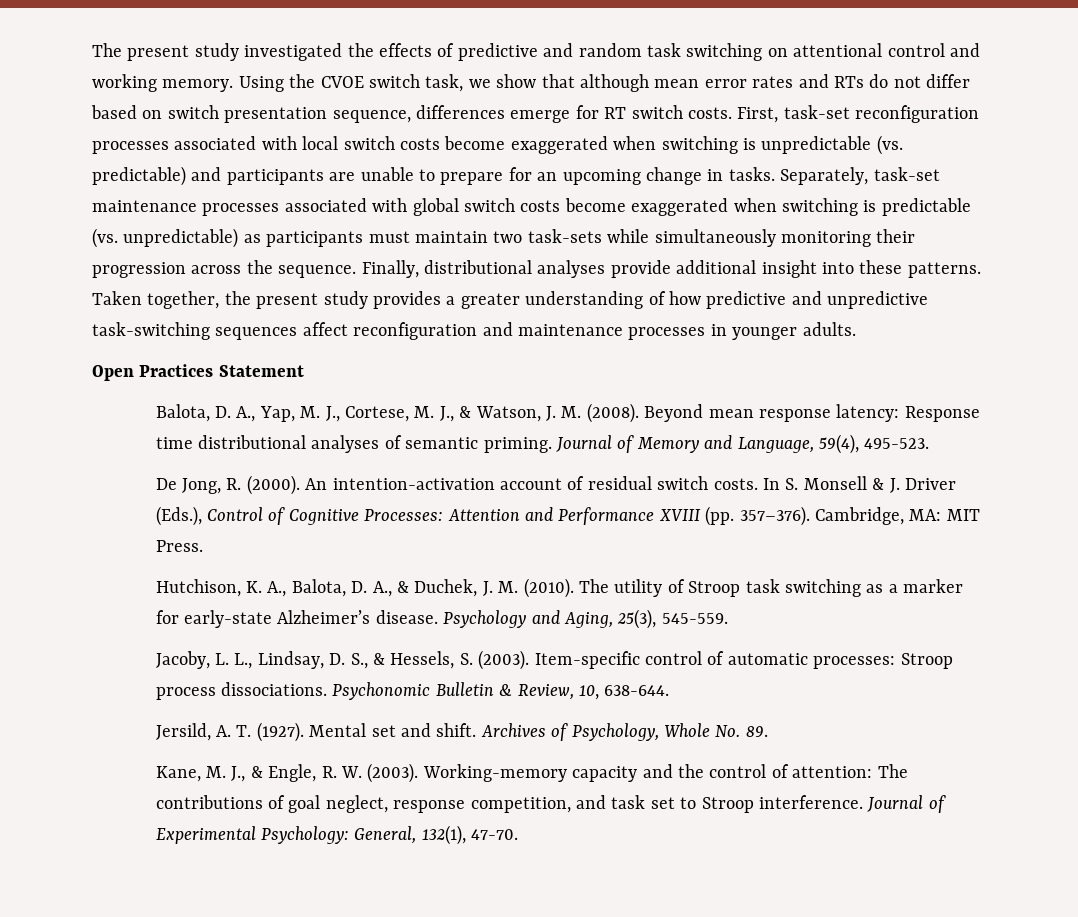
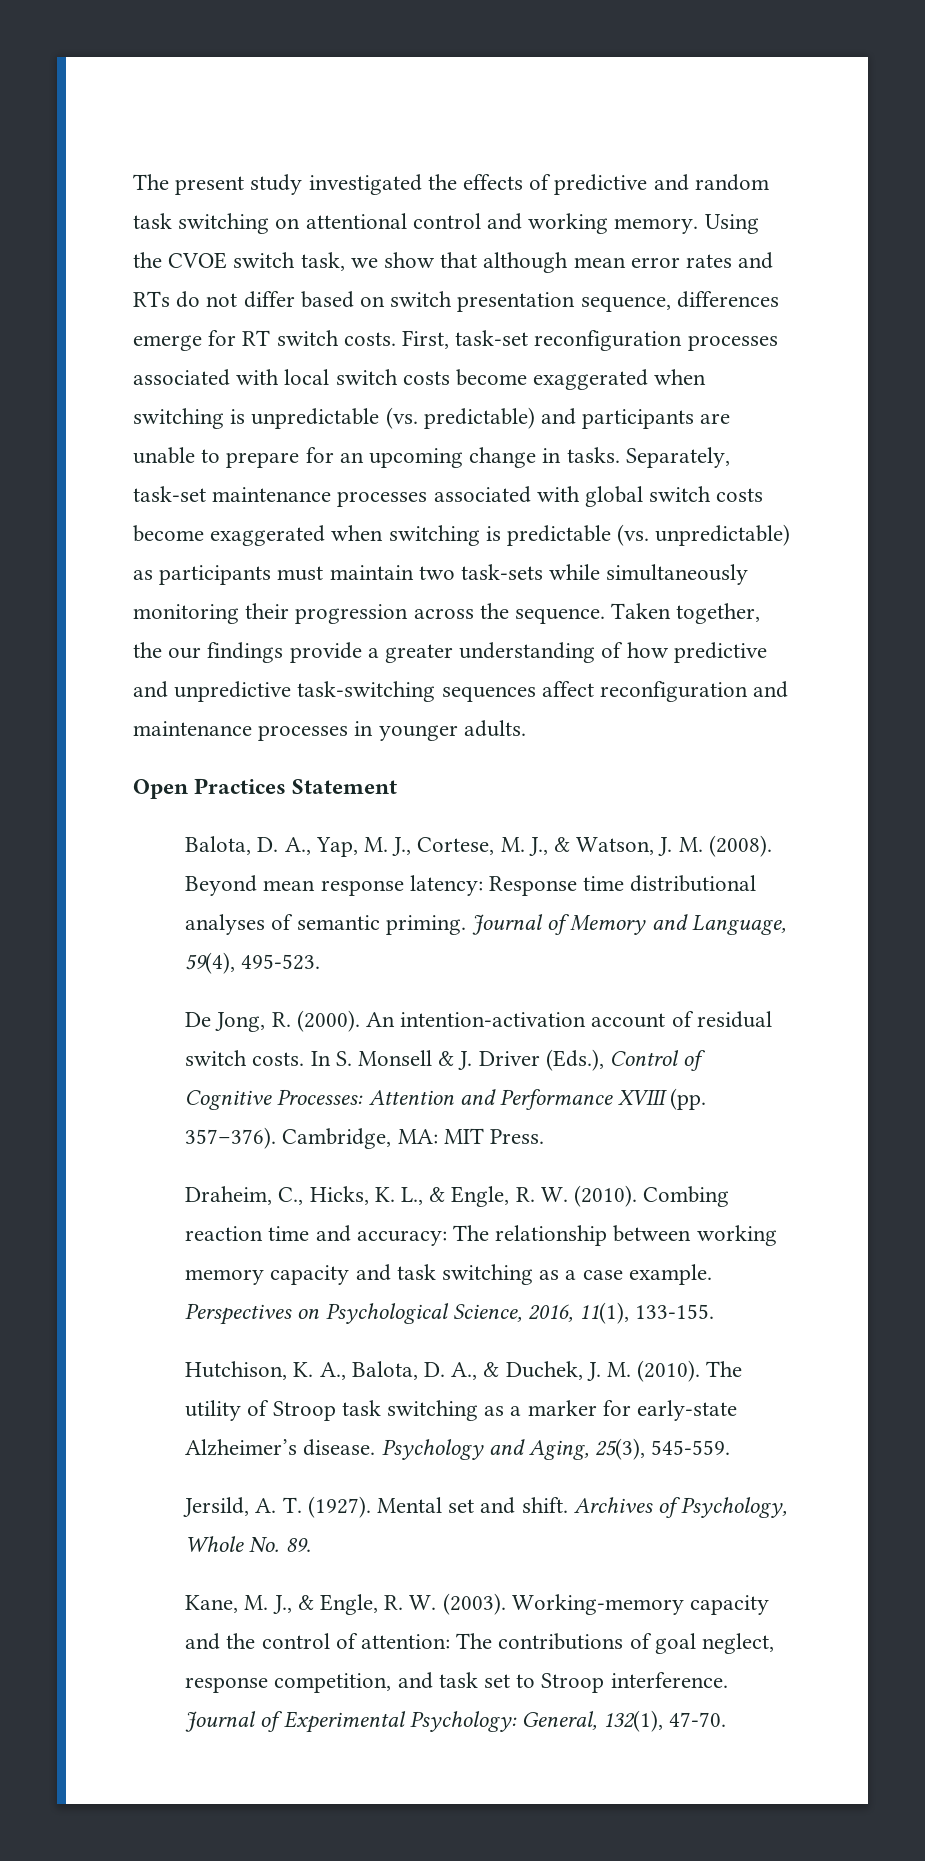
- Finally, distributional analyses provide additional insight into these patterns. Taken together, the present study provides a greater understanding of how predictive and unpredictive task-switching sequences affect reconfiguration and maintenance processes in younger adults.
+ Taken together, the our findings provide a greater understanding of how predictive and unpredictive task-switching sequences affect reconfiguration and maintenance processes in younger adults.
+ Draheim, C., Hicks, K. L., & Engle, R. W. (2010). Combing reaction time and accuracy: The relationship between working memory capacity and task switching as a case example. Perspectives on Psychological Science, 2016, 11(1), 133-155.
- Jacoby, L. L., Lindsay, D. S., & Hessels, S. (2003). Item-specific control of automatic processes: Stroop process dissociations. Psychonomic Bulletin & Review, 10, 638-644.

